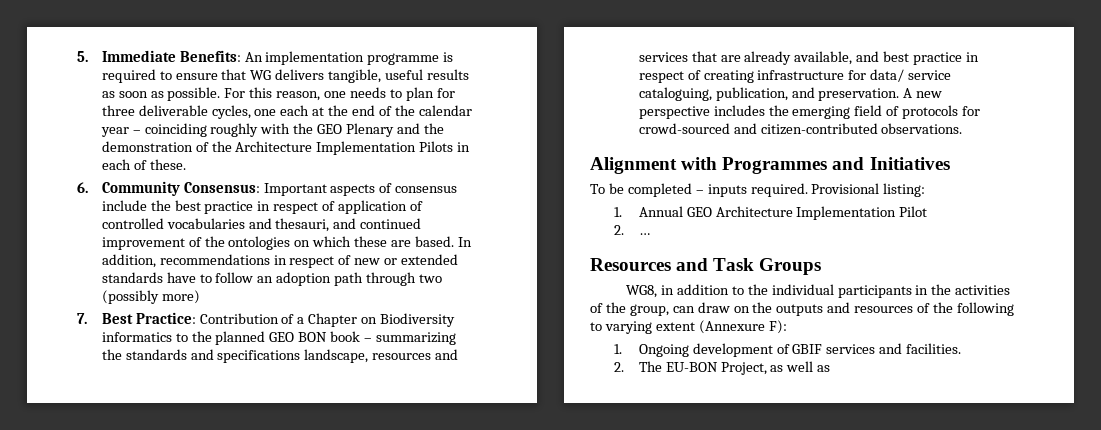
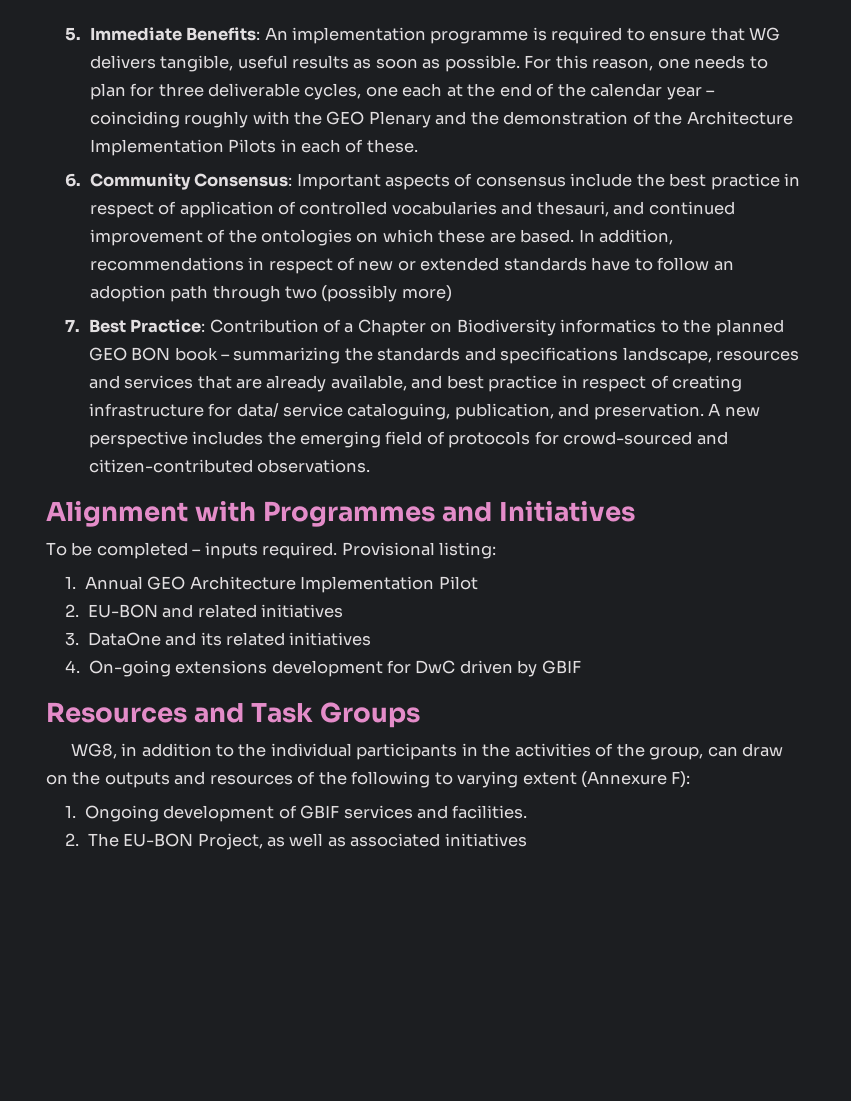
- 2. …
+ 2. EU-BON and related initiatives
+ 3. DataOne and its related initiatives
+ 4. On-going extensions development for DwC driven by GBIF
- 2. The EU-BON Project, as well as
+ 2. The EU-BON Project, as well as associated initiatives

